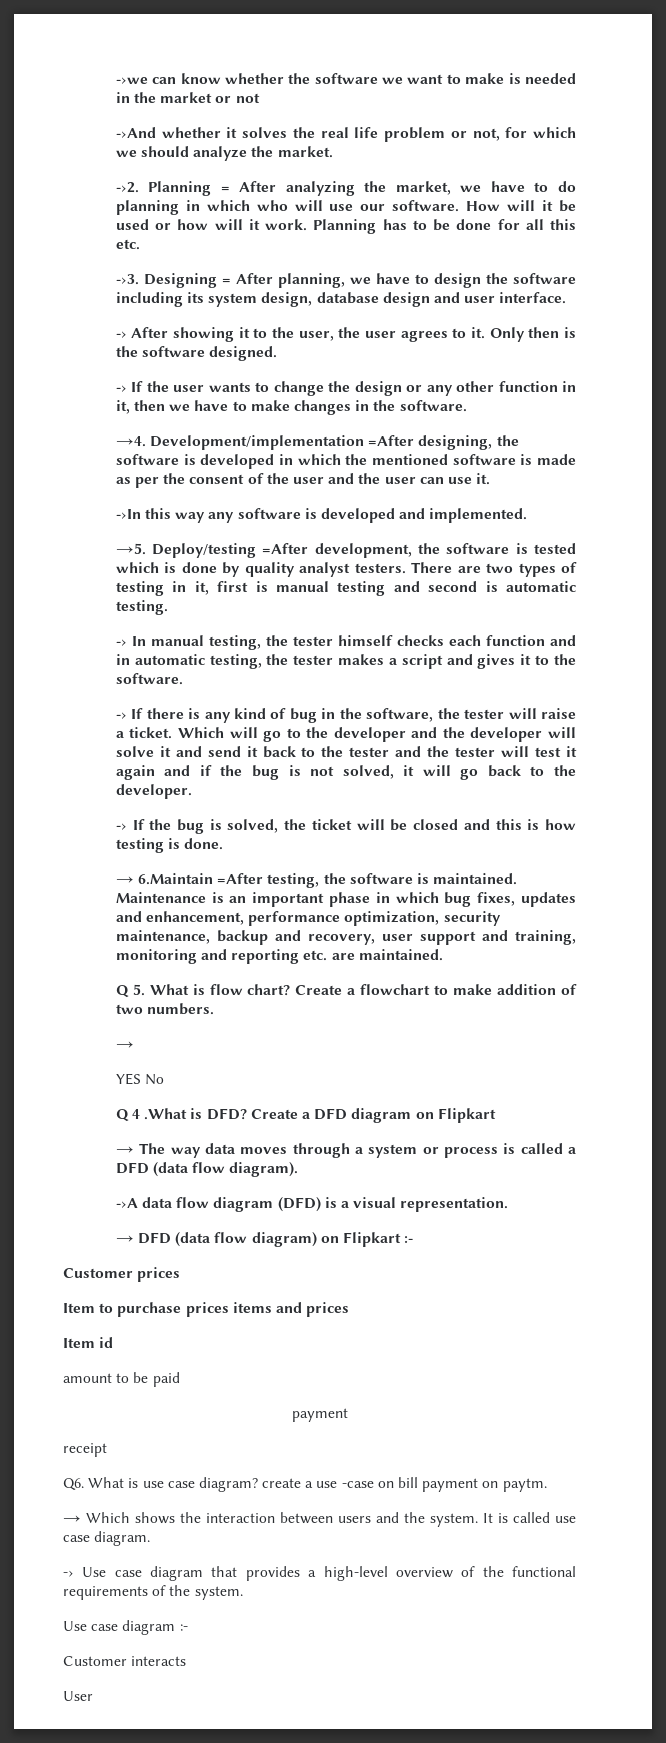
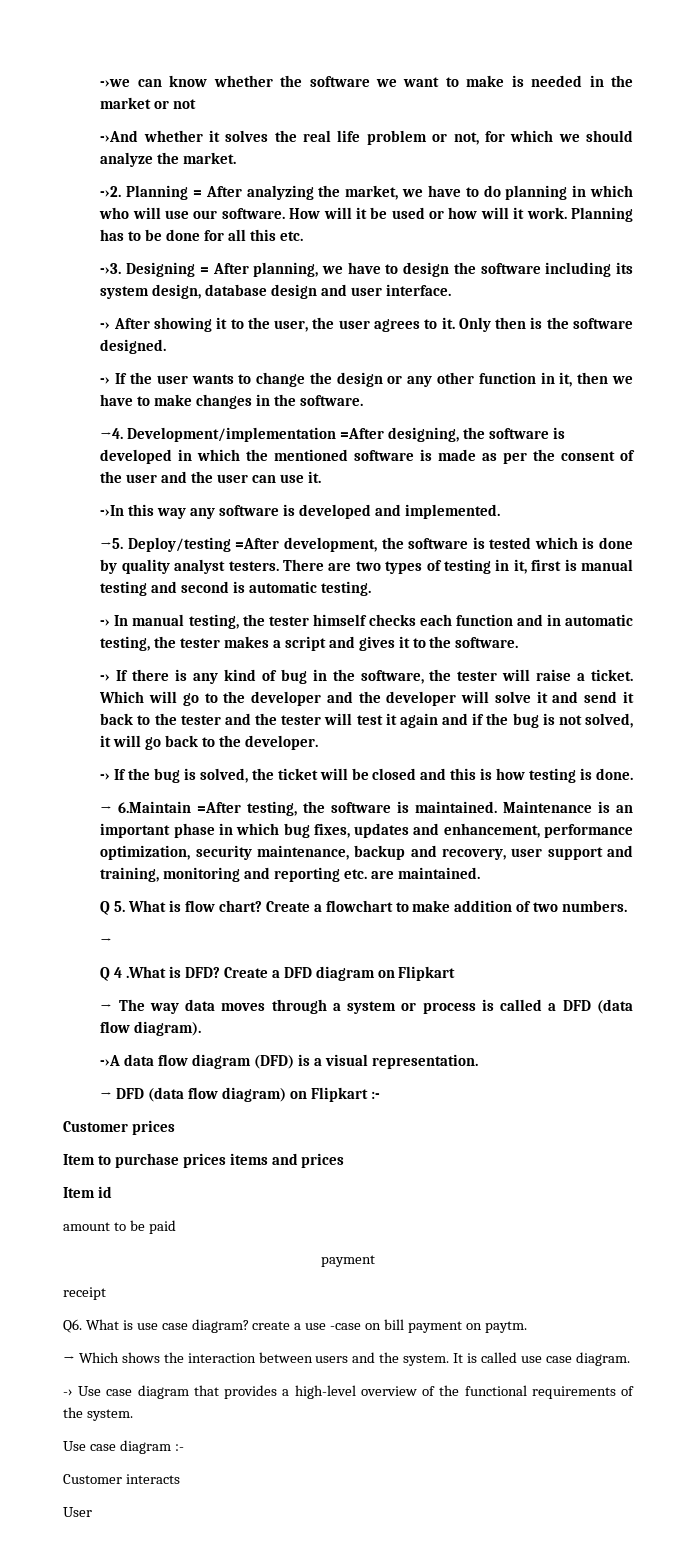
- YES No

